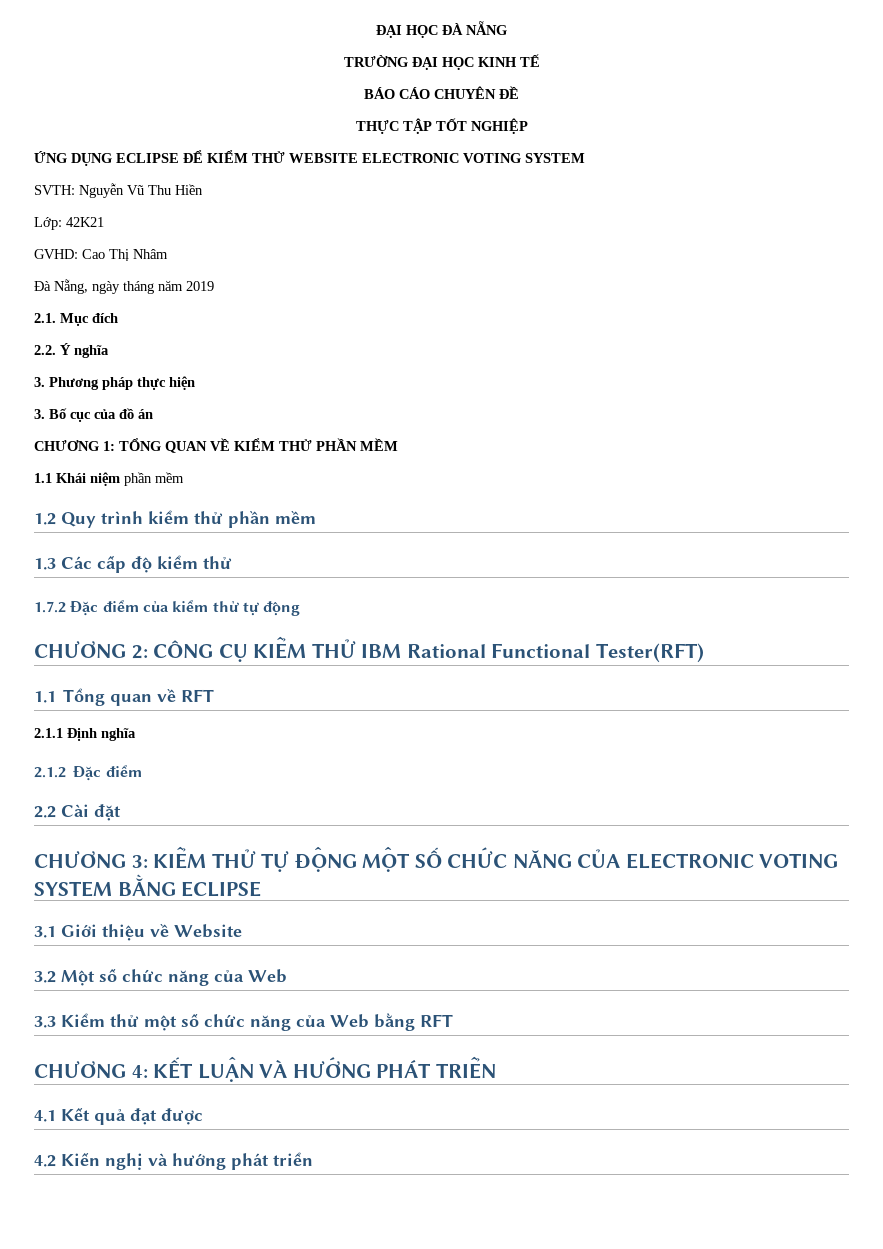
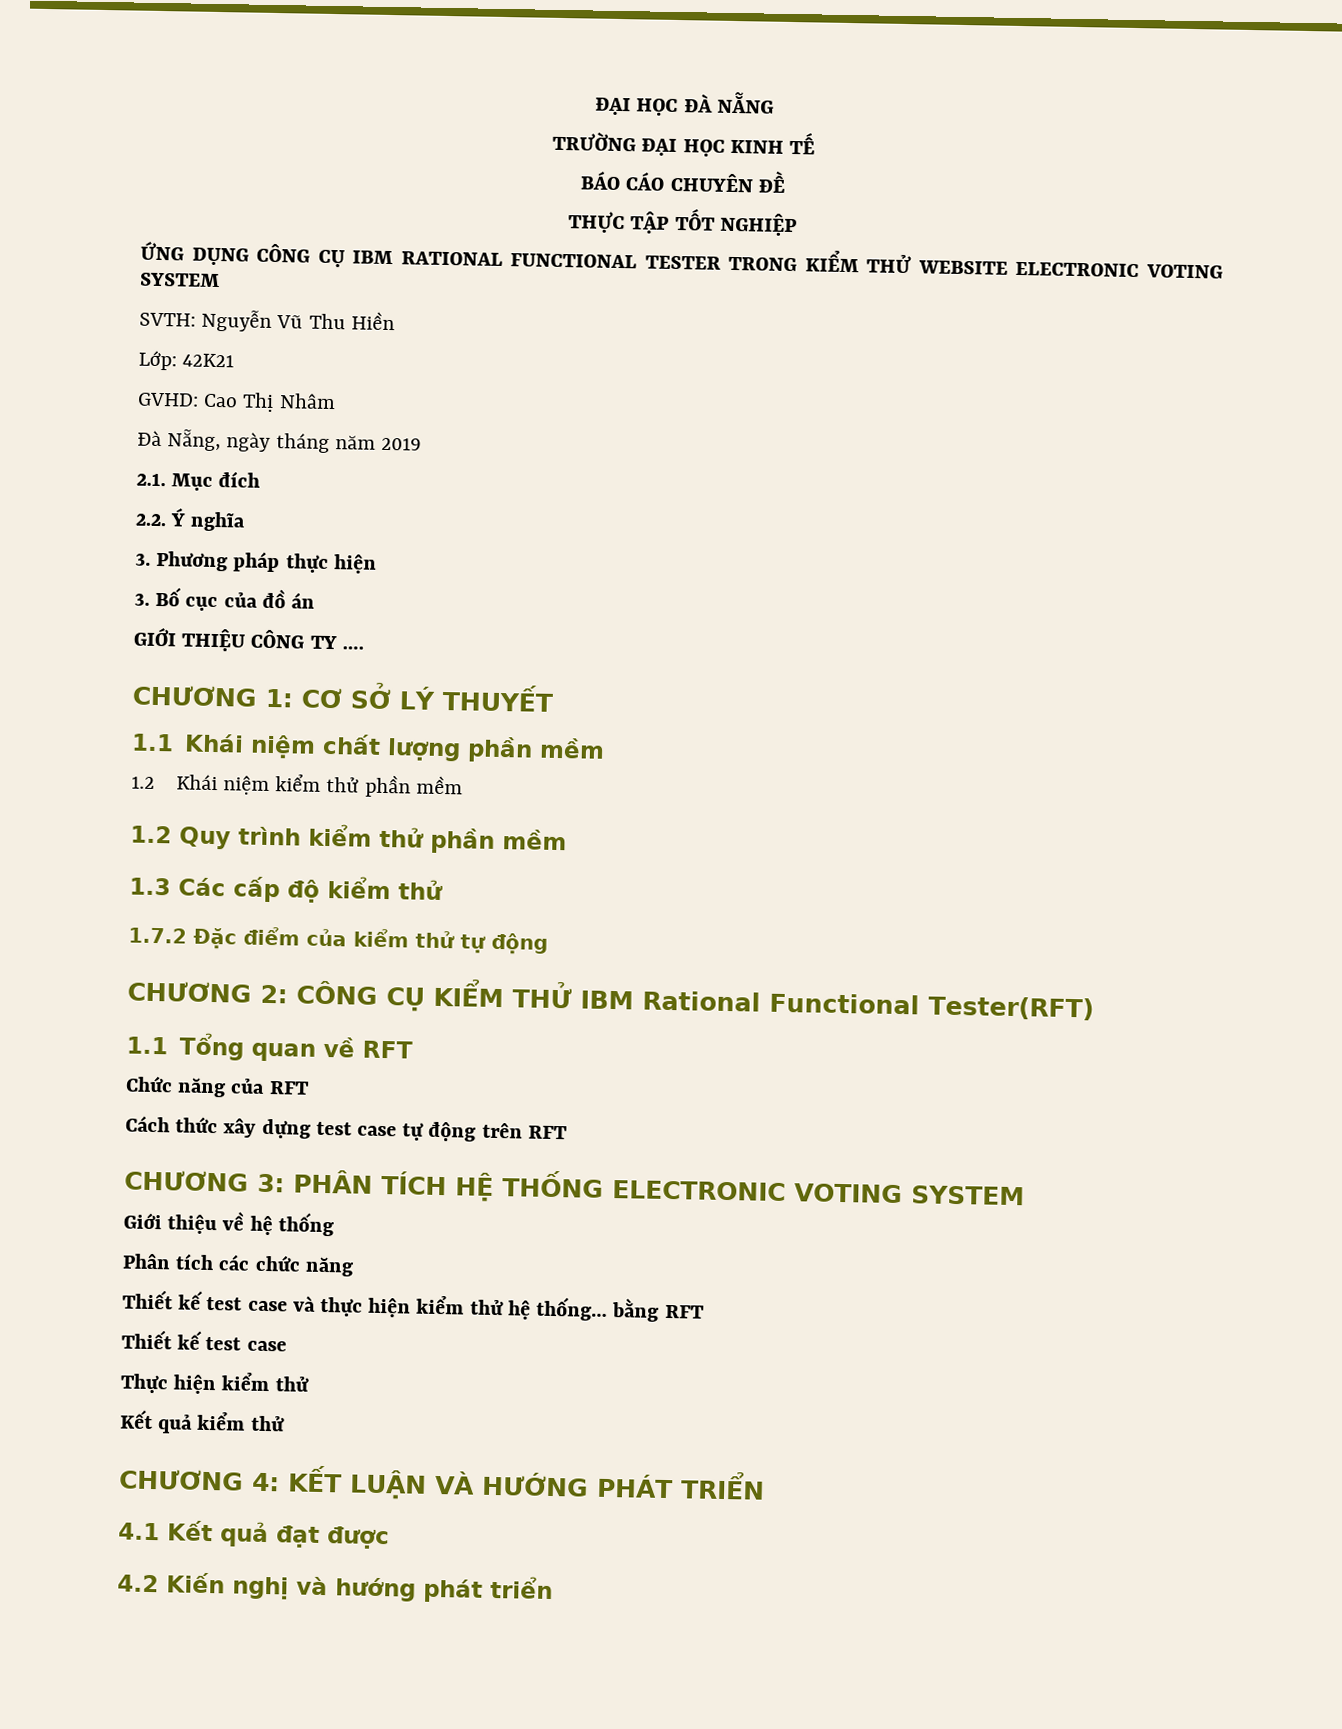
- ỨNG DỤNG ECLIPSE ĐỂ KIỂM THỬ WEBSITE ELECTRONIC VOTING SYSTEM
+ ỨNG DỤNG CÔNG CỤ IBM RATIONAL FUNCTIONAL TESTER TRONG KIỂM THỬ WEBSITE ELECTRONIC VOTING SYSTEM
- CHƯƠNG 1: TỔNG QUAN VỀ KIỂM THỬ PHẦN MỀM
- 1.1 Khái niệm phần mềm
+ GIỚI THIỆU CÔNG TY ….
+ CHƯƠNG 1: CƠ SỞ LÝ THUYẾT
+ 1.1 Khái niệm chất lượng phần mềm
+ 1.2 Khái niệm kiểm thử phần mềm
- 2.1.1 Định nghĩa
- 2.1.2 Đặc điểm
- 2.2 Cài đặt
- CHƯƠNG 3: KIỂM THỬ TỰ ĐỘNG MỘT SỐ CHỨC NĂNG CỦA ELECTRONIC VOTING SYSTEM BẰNG ECLIPSE
- 3.1 Giới thiệu về Website
- 3.2 Một số chức năng của Web
- 3.3 Kiểm thử một số chức năng của Web bằng RFT
+ Chức năng của RFT
+ Cách thức xây dựng test case tự động trên RFT
+ CHƯƠNG 3: PHÂN TÍCH HỆ THỐNG ELECTRONIC VOTING SYSTEM
+ Giới thiệu về hệ thống
+ Phân tích các chức năng
+ Thiết kế test case và thực hiện kiểm thử hệ thống… bằng RFT
+ Thiết kế test case
+ Thực hiện kiểm thử
+ Kết quả kiểm thử

